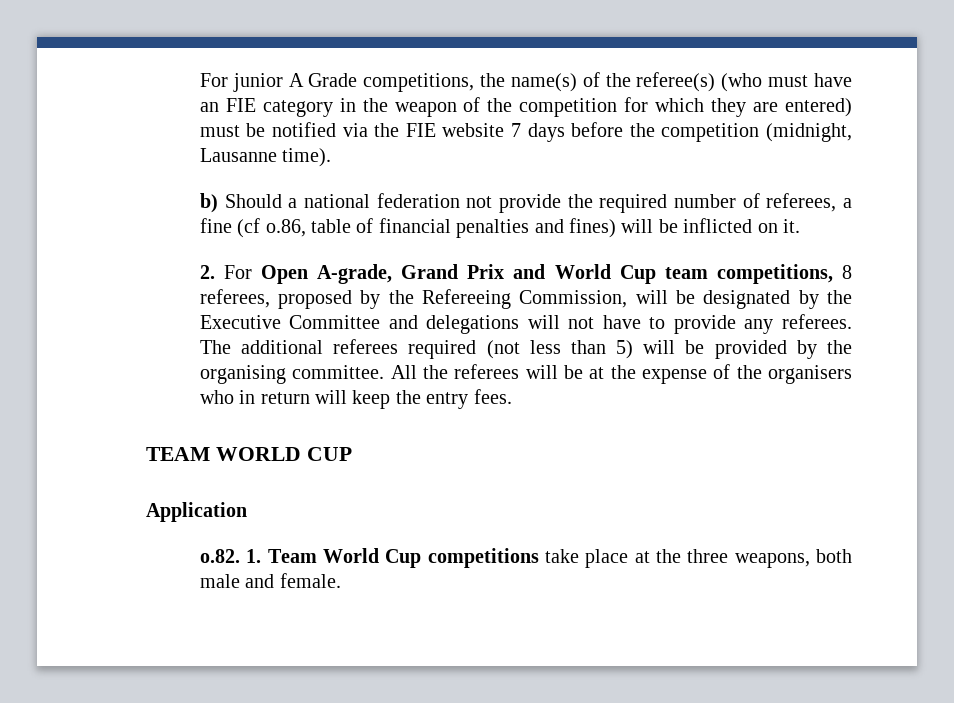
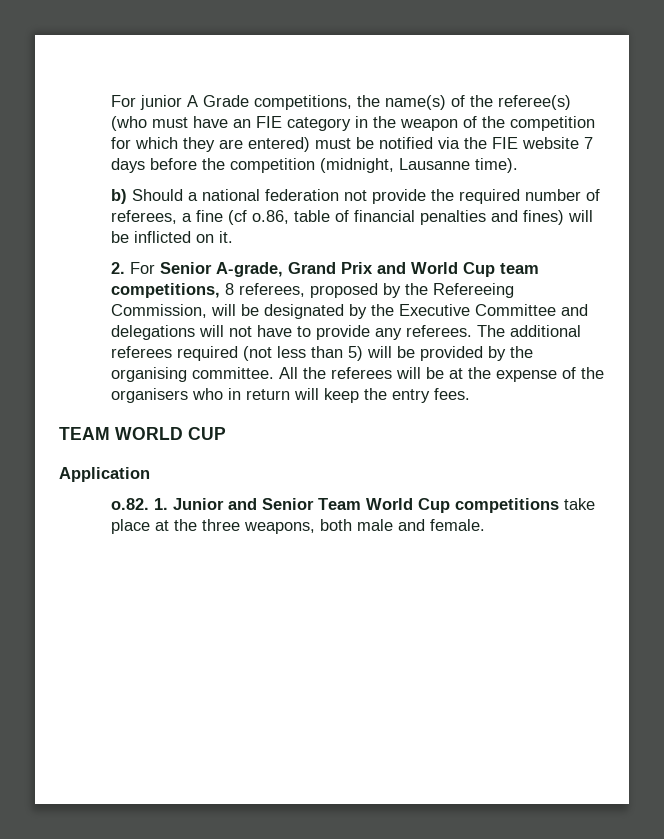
- 2. For Open A-grade, Grand Prix and World Cup team competitions, 8 referees, proposed by the Refereeing Commission, will be designated by the Executive Committee and delegations will not have to provide any referees.
+ 2. For Senior A-grade, Grand Prix and World Cup team competitions, 8 referees, proposed by the Refereeing Commission, will be designated by the Executive Committee and delegations will not have to provide any referees.
- o.82. 1. Team World Cup competitions take place at the three weapons, both male and female.
+ o.82. 1. Junior and Senior Team World Cup competitions take place at the three weapons, both male and female.

